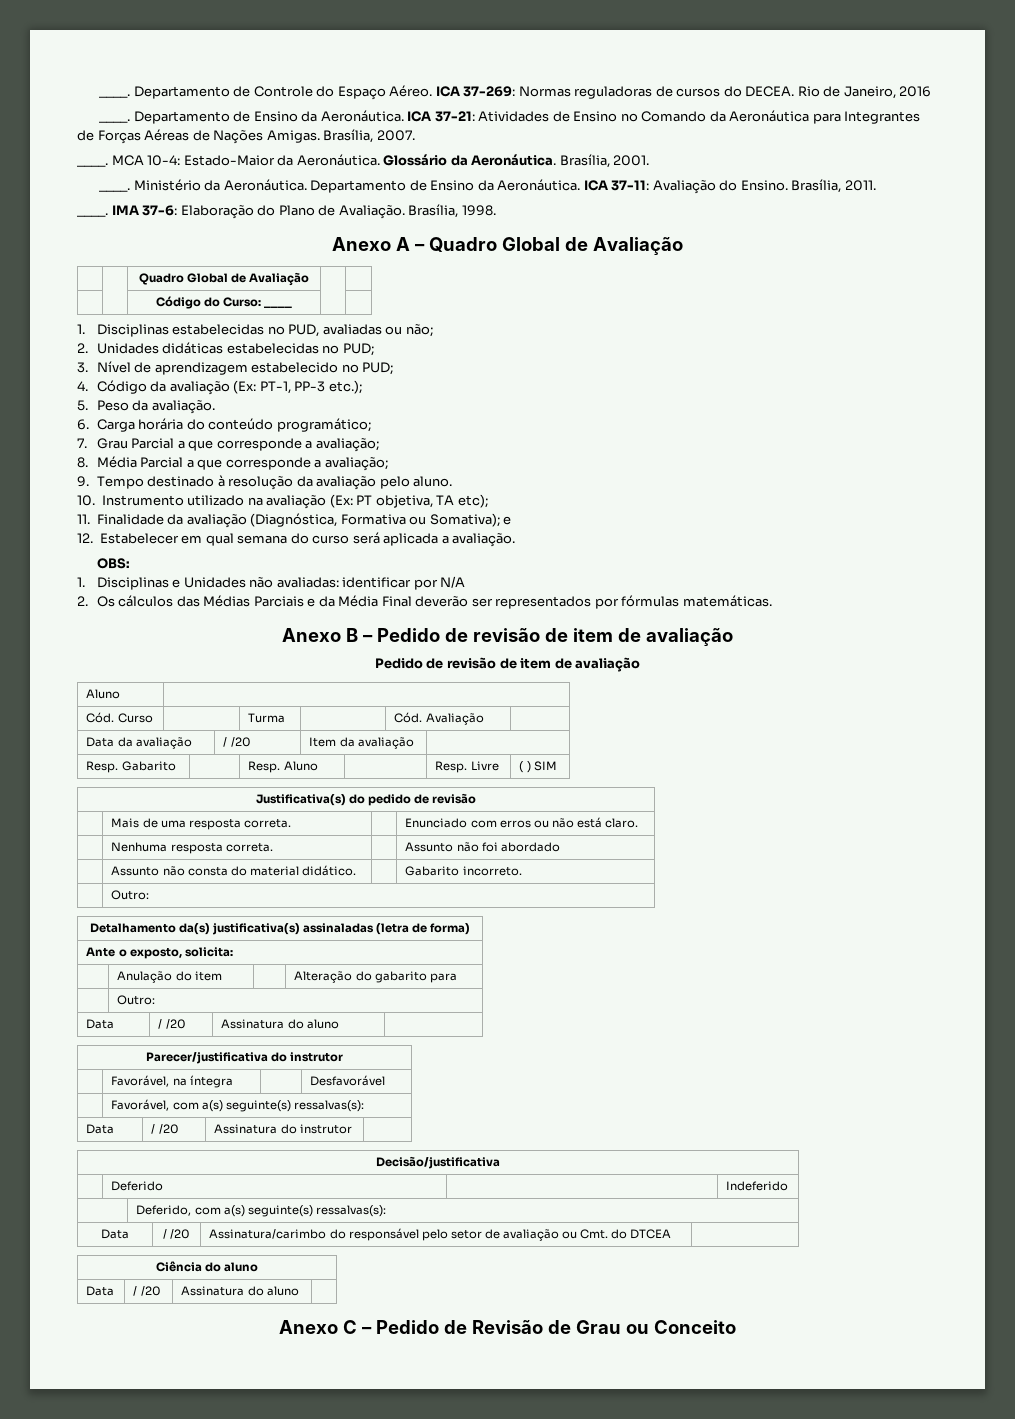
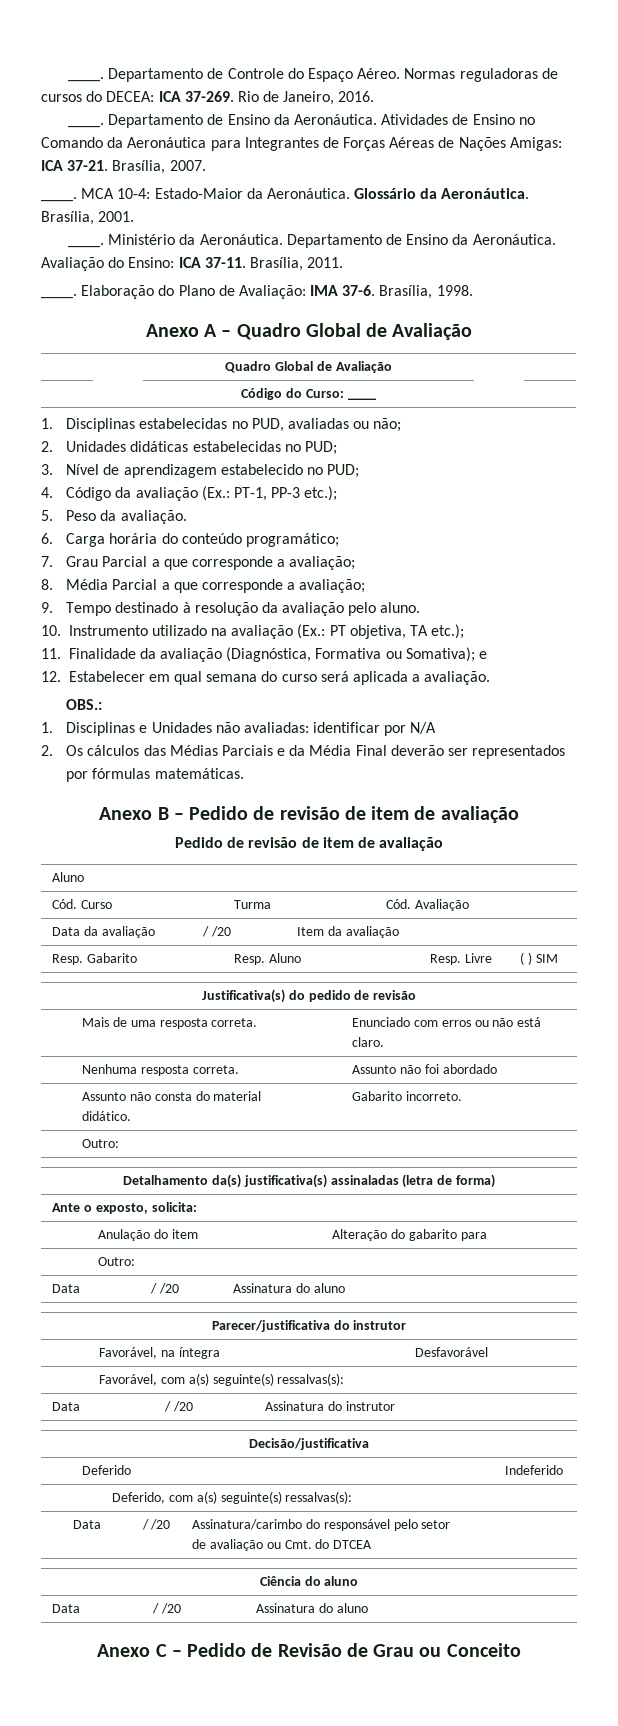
- ICA 37-269: Normas reguladoras de cursos do DECEA.
+ Normas reguladoras de cursos do DECEA: ICA 37-269.
- Rio de Janeiro, 2016
+ Rio de Janeiro, 2016.
- ICA 37-21: Atividades de Ensino no Comando da Aeronáutica para Integrantes de Forças Aéreas de Nações Amigas.
+ Atividades de Ensino no Comando da Aeronáutica para Integrantes de Forças Aéreas de Nações Amigas: ICA 37-21.
- ICA 37-11: Avaliação do Ensino.
+ Avaliação do Ensino: ICA 37-11.
- IMA 37-6: Elaboração do Plano de Avaliação.
+ Elaboração do Plano de Avaliação: IMA 37-6.
- 4. Código da avaliação (Ex: PT-1, PP-3 etc.);
+ 4. Código da avaliação (Ex.: PT-1, PP-3 etc.);
- 10. Instrumento utilizado na avaliação (Ex: PT objetiva, TA etc);
+ 10. Instrumento utilizado na avaliação (Ex.: PT objetiva, TA etc.);
- OBS:
+ OBS.:

